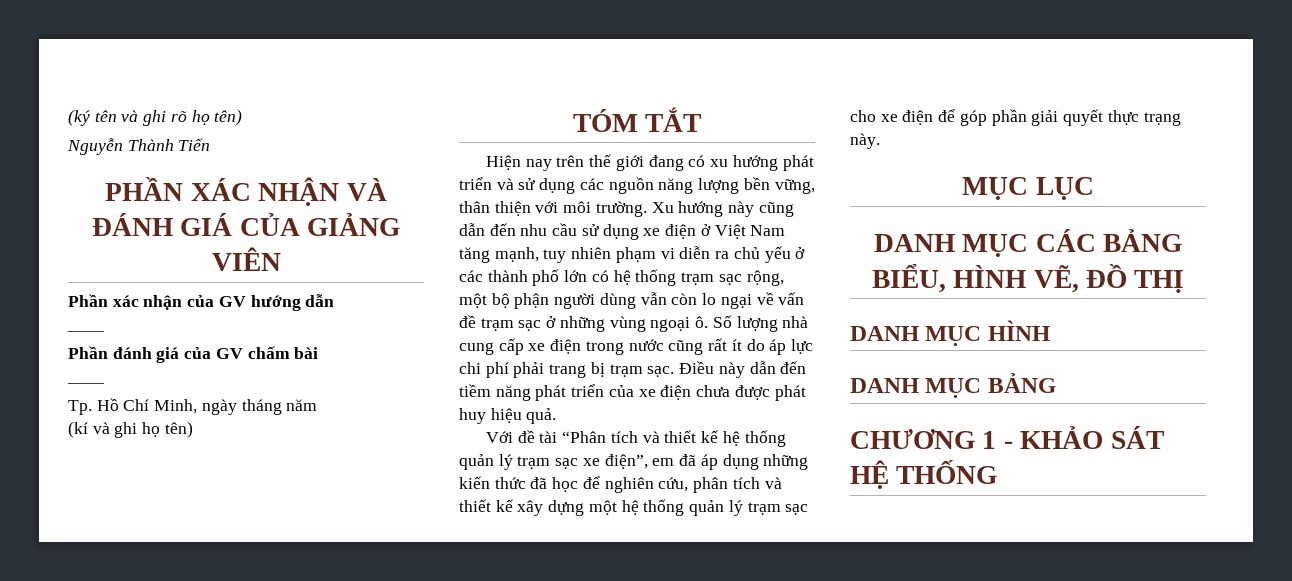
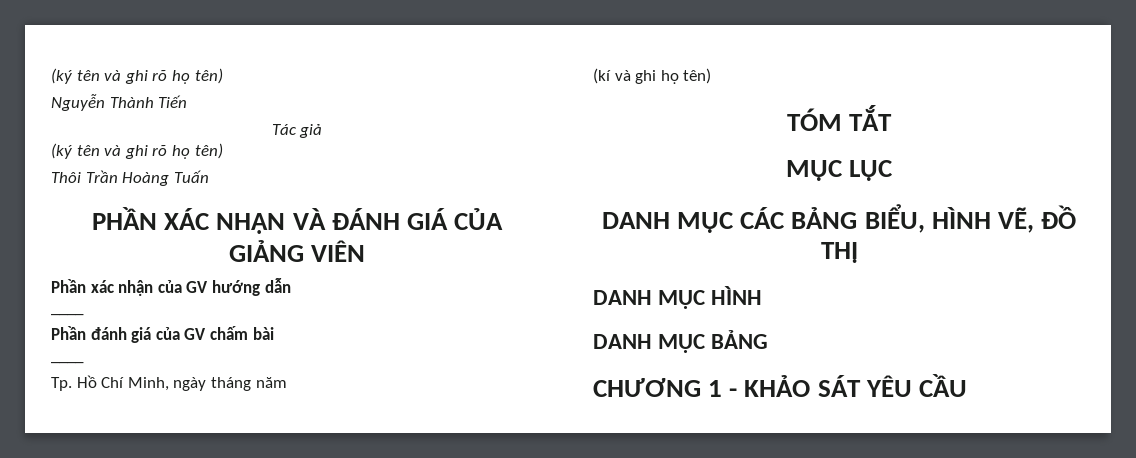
+ Tác giả
+ (ký tên và ghi rõ họ tên)
+ Thôi Trần Hoàng Tuấn
- Hiện nay trên thế giới đang có xu hướng phát triển và sử dụng các nguồn năng lượng bền vững, thân thiện với môi trường. Xu hướng này cũng dẫn đến nhu cầu sử dụng xe điện ở Việt Nam tăng mạnh, tuy nhiên phạm vi diễn ra chủ yếu ở các thành phố lớn có hệ thống trạm sạc rộng, một bộ phận người dùng vẫn còn lo ngại về vấn đề trạm sạc ở những vùng ngoại ô. Số lượng nhà cung cấp xe điện trong nước cũng rất ít do áp lực chi phí phải trang bị trạm sạc. Điều này dẫn đến tiềm năng phát triển của xe điện chưa được phát huy hiệu quả.
- Với đề tài “Phân tích và thiết kế hệ thống quản lý trạm sạc xe điện”, em đã áp dụng những kiến thức đã học để nghiên cứu, phân tích và thiết kế xây dựng một hệ thống quản lý trạm sạc cho xe điện để góp phần giải quyết thực trạng này.
- CHƯƠNG 1 - KHẢO SÁT HỆ THỐNG
+ CHƯƠNG 1 - KHẢO SÁT YÊU CẦU

